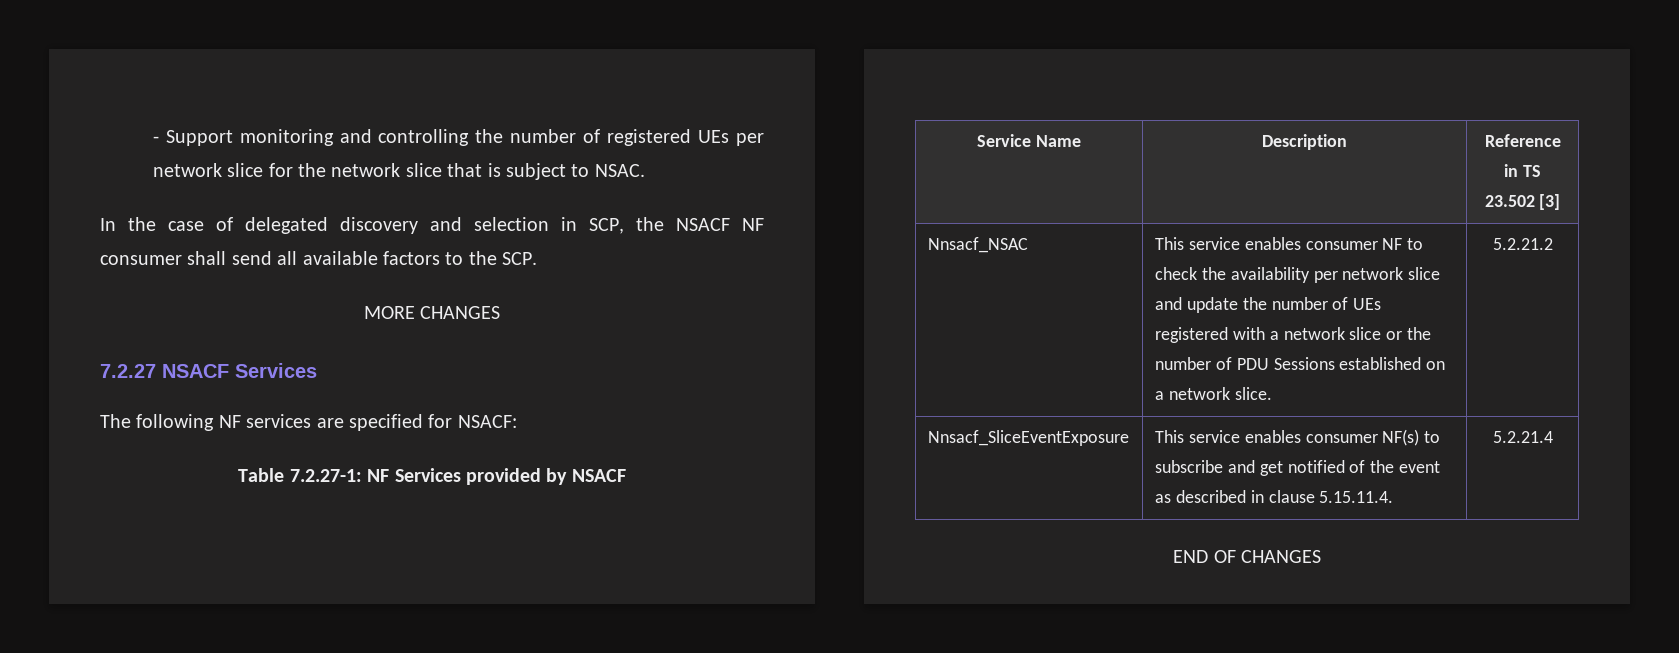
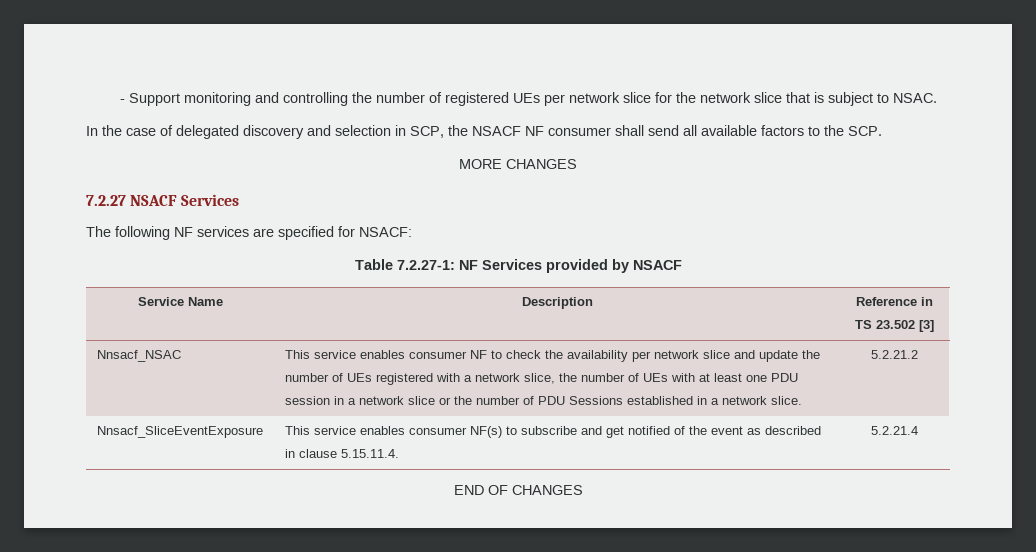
- This service enables consumer NF to check the availability per network slice and update the number of UEs registered with a network slice or the number of PDU Sessions established on a network slice.
+ This service enables consumer NF to check the availability per network slice and update the number of UEs registered with a network slice, the number of UEs with at least one PDU session in a network slice or the number of PDU Sessions established in a network slice.

